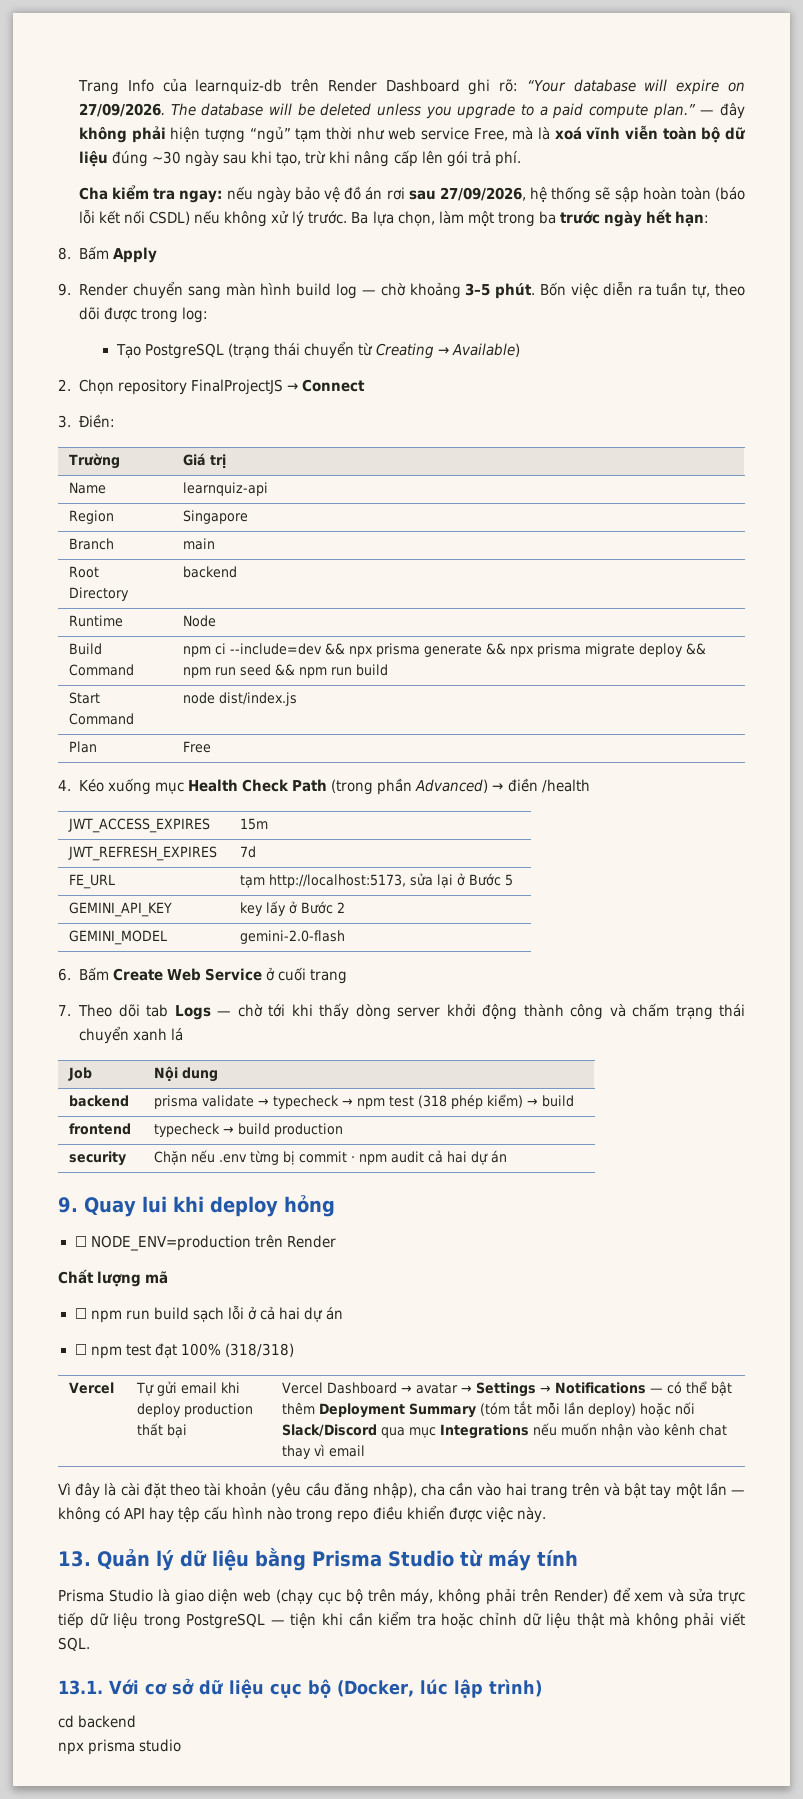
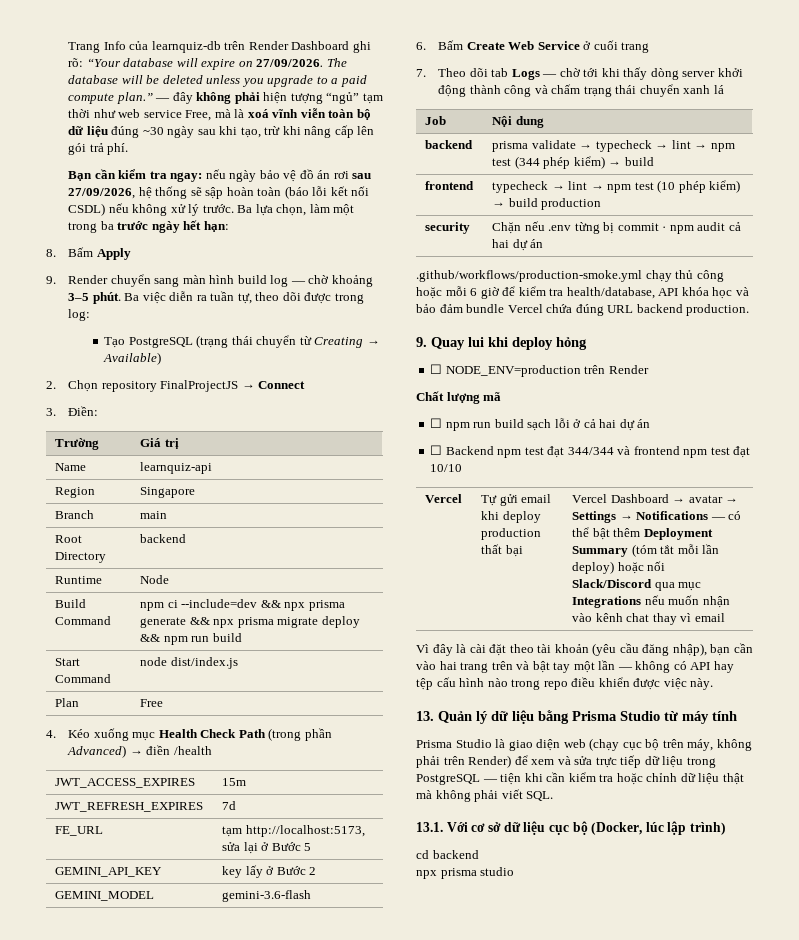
- Cha kiểm tra ngay: nếu ngày bảo vệ đồ án rơi sau 27/09/2026, hệ thống sẽ sập hoàn toàn (báo lỗi kết nối CSDL) nếu không xử lý trước.
+ Bạn cần kiểm tra ngay: nếu ngày bảo vệ đồ án rơi sau 27/09/2026, hệ thống sẽ sập hoàn toàn (báo lỗi kết nối CSDL) nếu không xử lý trước.
- Bốn việc diễn ra tuần tự, theo dõi được trong log:
+ Ba việc diễn ra tuần tự, theo dõi được trong log:
- Build Command | npm ci --include=dev && npx prisma generate && npx prisma migrate deploy && npm run seed && npm run build
+ Build Command | npm ci --include=dev && npx prisma generate && npx prisma migrate deploy && npm run build
- GEMINI_MODEL | gemini-2.0-flash
+ GEMINI_MODEL | gemini-3.6-flash
- backend | prisma validate → typecheck → npm test (318 phép kiểm) → build
+ backend | prisma validate → typecheck → lint → npm test (344 phép kiểm) → build
- frontend | typecheck → build production
+ frontend | typecheck → lint → npm test (10 phép kiểm) → build production
+ .github/workflows/production-smoke.yml chạy thủ công hoặc mỗi 6 giờ để kiểm tra health/database, API khóa học và bảo đảm bundle Vercel chứa đúng URL backend production.
- ☐ npm test đạt 100% (318/318)
+ ☐ Backend npm test đạt 344/344 và frontend npm test đạt 10/10
- Vì đây là cài đặt theo tài khoản (yêu cầu đăng nhập), cha cần vào hai trang trên và bật tay một lần — không có API hay tệp cấu hình nào trong repo điều khiển được việc này.
+ Vì đây là cài đặt theo tài khoản (yêu cầu đăng nhập), bạn cần vào hai trang trên và bật tay một lần — không có API hay tệp cấu hình nào trong repo điều khiển được việc này.

